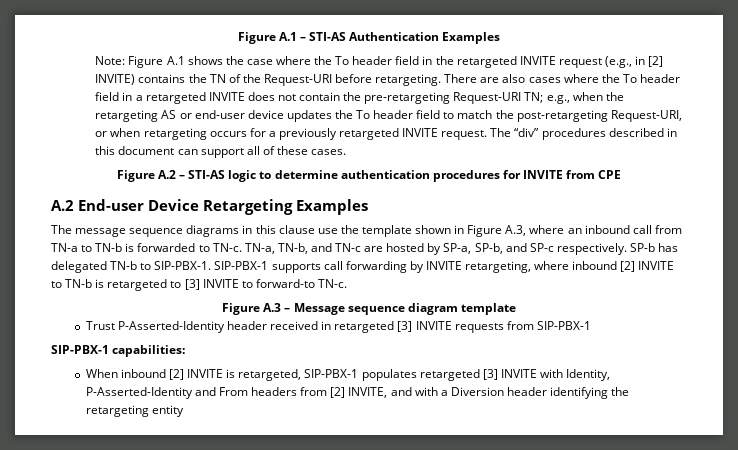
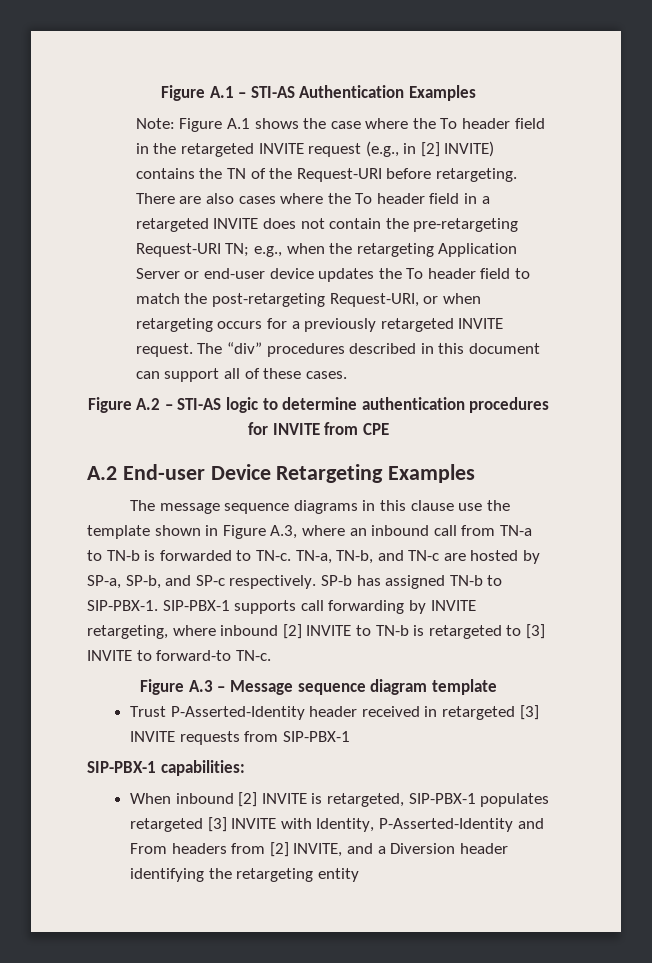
- There are also cases where the To header field in a retargeted INVITE does not contain the pre-retargeting Request-URI TN; e.g., when the retargeting AS or end-user device updates the To header field to match the post-retargeting Request-URI, or when retargeting occurs for a previously retargeted INVITE request.
+ There are also cases where the To header field in a retargeted INVITE does not contain the pre-retargeting Request-URI TN; e.g., when the retargeting Application Server or end-user device updates the To header field to match the post-retargeting Request-URI, or when retargeting occurs for a previously retargeted INVITE request.
- SP-b has delegated TN-b to SIP-PBX-1.
+ SP-b has assigned TN-b to SIP-PBX-1.
- When inbound [2] INVITE is retargeted, SIP-PBX-1 populates retargeted [3] INVITE with Identity, P-Asserted-Identity and From headers from [2] INVITE, and with a Diversion header identifying the retargeting entity
+ When inbound [2] INVITE is retargeted, SIP-PBX-1 populates retargeted [3] INVITE with Identity, P-Asserted-Identity and From headers from [2] INVITE, and a Diversion header identifying the retargeting entity

